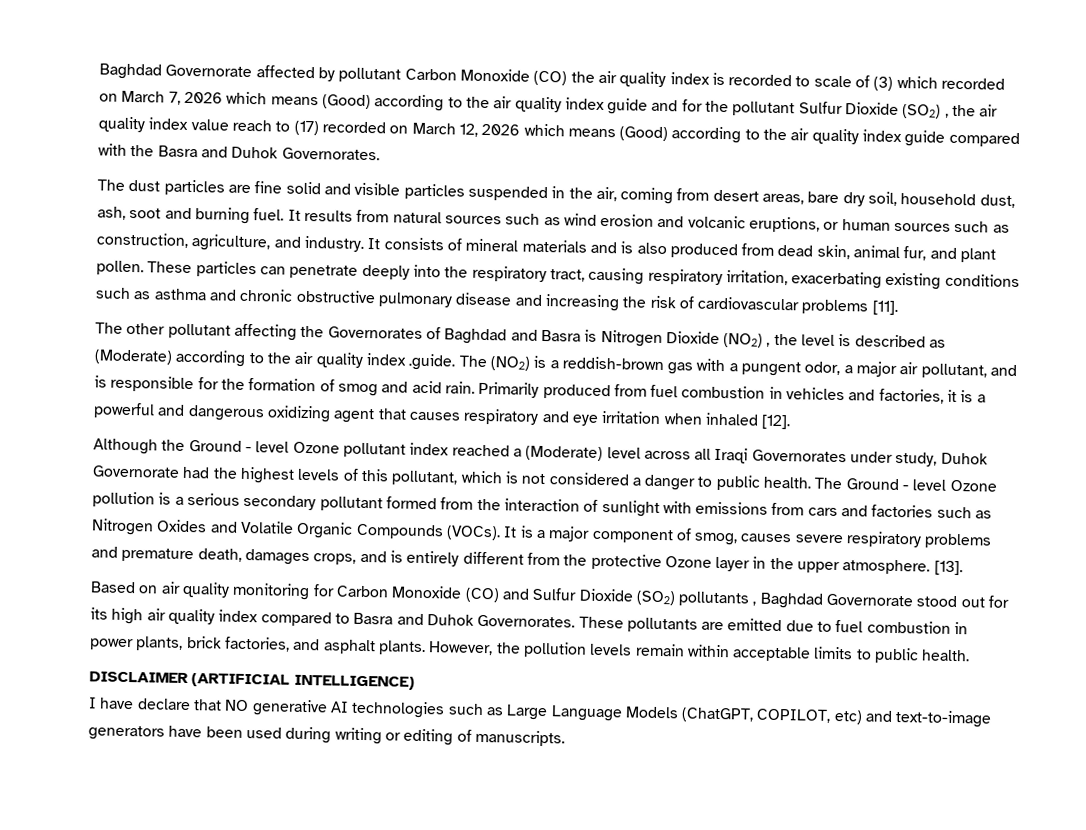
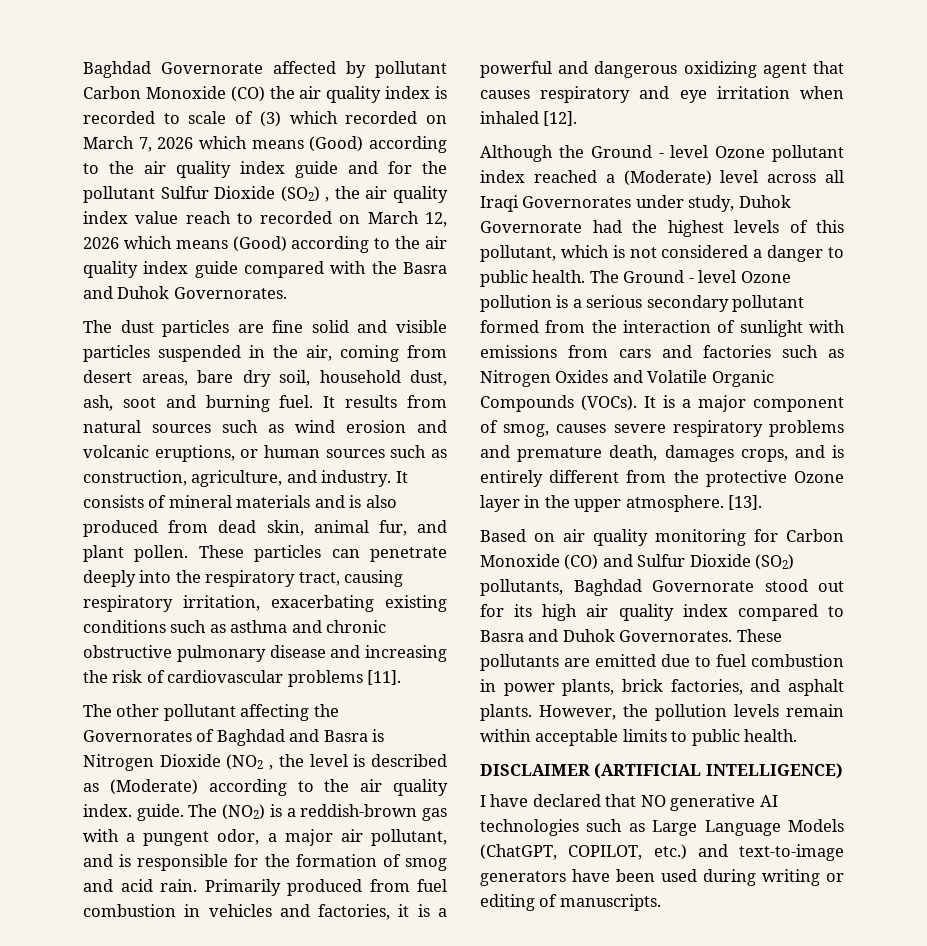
- Baghdad Governorate affected by pollutant Carbon Monoxide (CO) the air quality index is recorded to scale of (3) which recorded on March 7, 2026 which means (Good) according to the air quality index guide and for the pollutant Sulfur Dioxide (SO2) , the air quality index value reach to (17) recorded on March 12, 2026 which means (Good) according to the air quality index guide compared with the Basra and Duhok Governorates.
+ Baghdad Governorate affected by pollutant Carbon Monoxide (CO) the air quality index is recorded to scale of (3) which recorded on March 7, 2026 which means (Good) according to the air quality index guide and for the pollutant Sulfur Dioxide (SO2) , the air quality index value reach to recorded on March 12, 2026 which means (Good) according to the air quality index guide compared with the Basra and Duhok Governorates.
- The other pollutant affecting the Governorates of Baghdad and Basra is Nitrogen Dioxide (NO2) , the level is described as (Moderate) according to the air quality index .guide. The (NO2) is a reddish-brown gas with a pungent odor, a major air pollutant, and is responsible for the formation of smog and acid rain.
+ The other pollutant affecting the Governorates of Baghdad and Basra is Nitrogen Dioxide (NO2 , the level is described as (Moderate) according to the air quality index. guide. The (NO2) is a reddish-brown gas with a pungent odor, a major air pollutant, and is responsible for the formation of smog and acid rain.
- Based on air quality monitoring for Carbon Monoxide (CO) and Sulfur Dioxide (SO2) pollutants , Baghdad Governorate stood out for its high air quality index compared to Basra and Duhok Governorates.
+ Based on air quality monitoring for Carbon Monoxide (CO) and Sulfur Dioxide (SO2) pollutants, Baghdad Governorate stood out for its high air quality index compared to Basra and Duhok Governorates.
- I have declare that NO generative AI technologies such as Large Language Models (ChatGPT, COPILOT, etc) and text-to-image generators have been used during writing or editing of manuscripts.
+ I have declared that NO generative AI technologies such as Large Language Models (ChatGPT, COPILOT, etc.) and text-to-image generators have been used during writing or editing of manuscripts.

